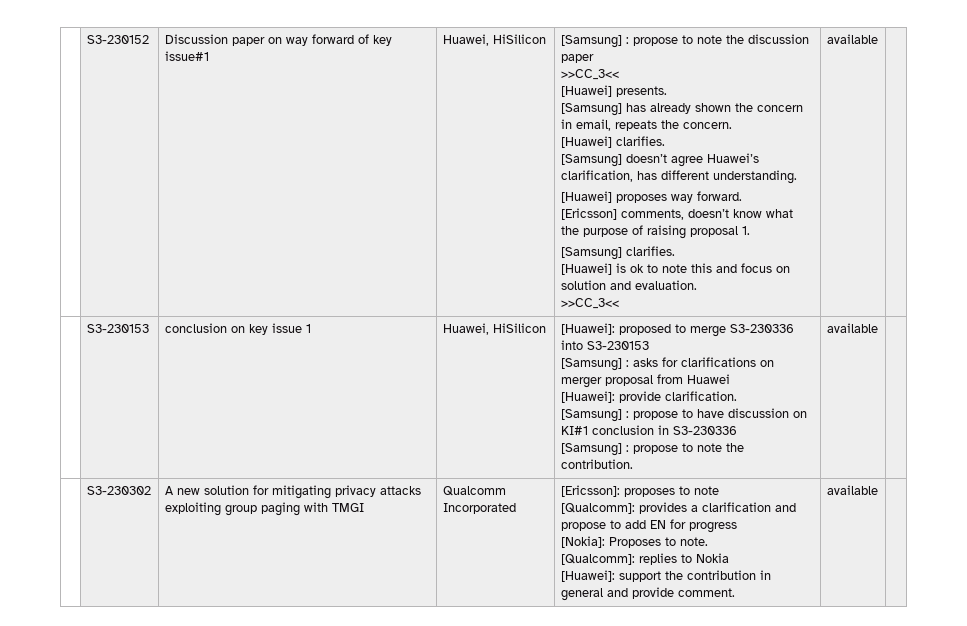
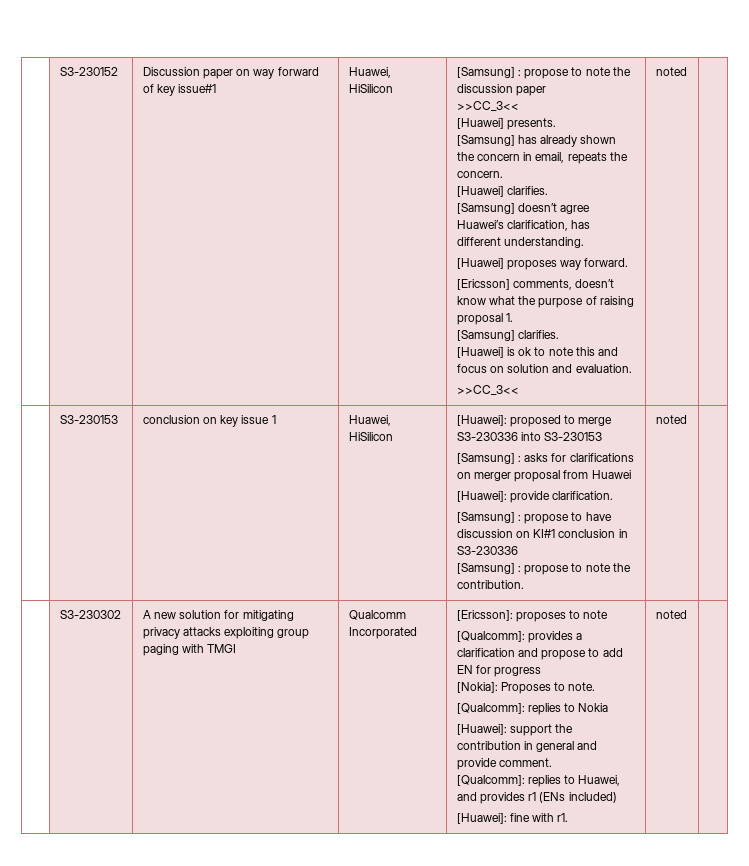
- >>CC_3<< | available
+ >>CC_3<< | noted
- [Samsung] : propose to note the contribution. | available
+ [Samsung] : propose to note the contribution. | noted
- [Huawei]: support the contribution in general and provide comment. | available
+ [Huawei]: support the contribution in general and provide comment.
+ [Qualcomm]: replies to Huawei, and provides r1 (ENs included)
+ [Huawei]: fine with r1. | noted

